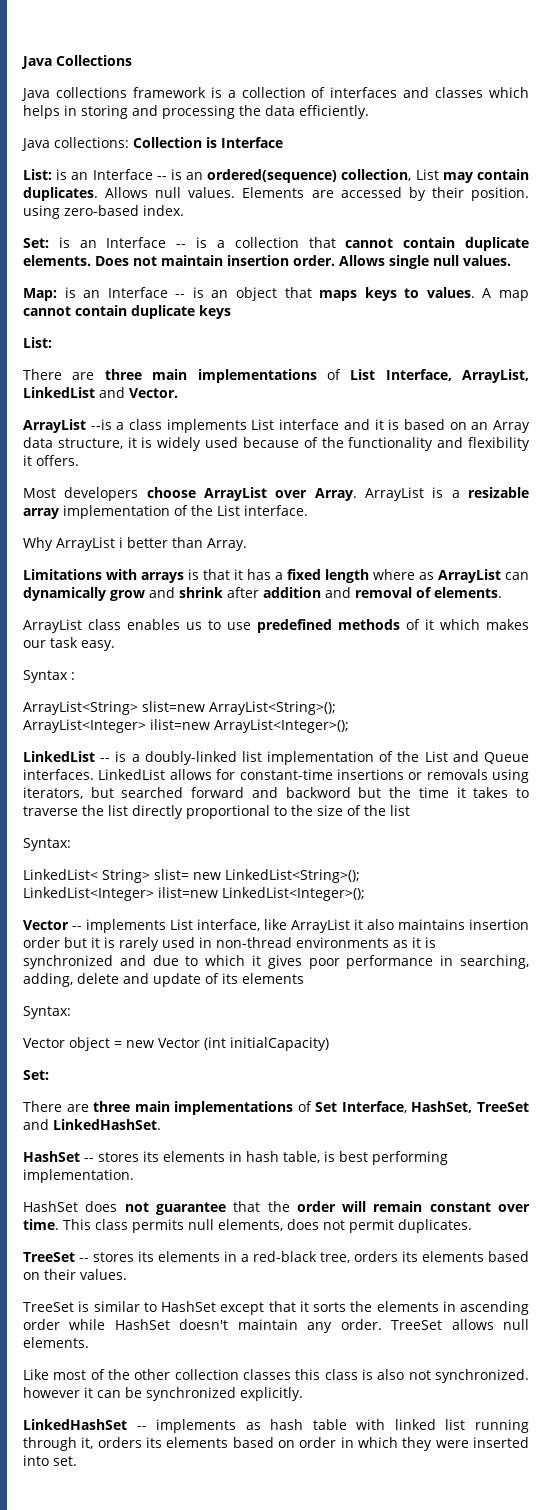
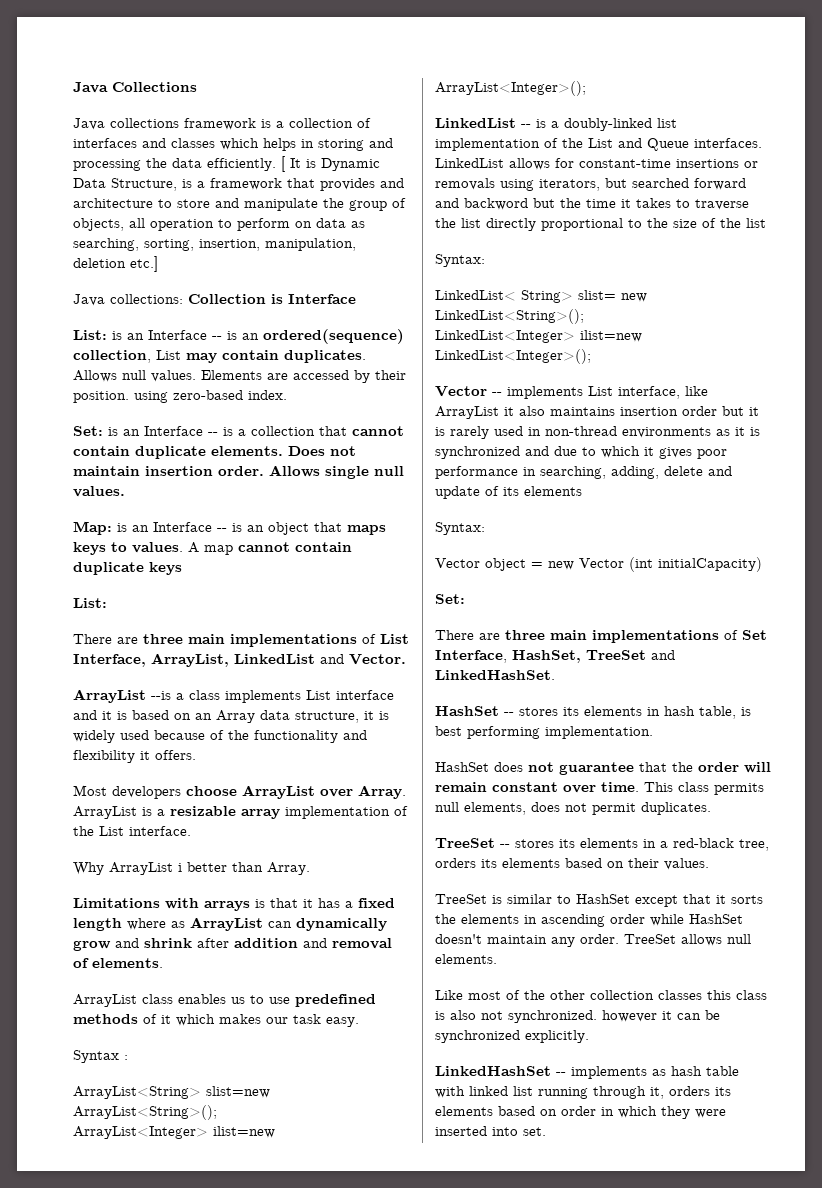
+ [ It is Dynamic Data Structure, is a framework that provides and architecture to store and manipulate the group of objects, all operation to perform on data as searching, sorting, insertion, manipulation, deletion etc.]

